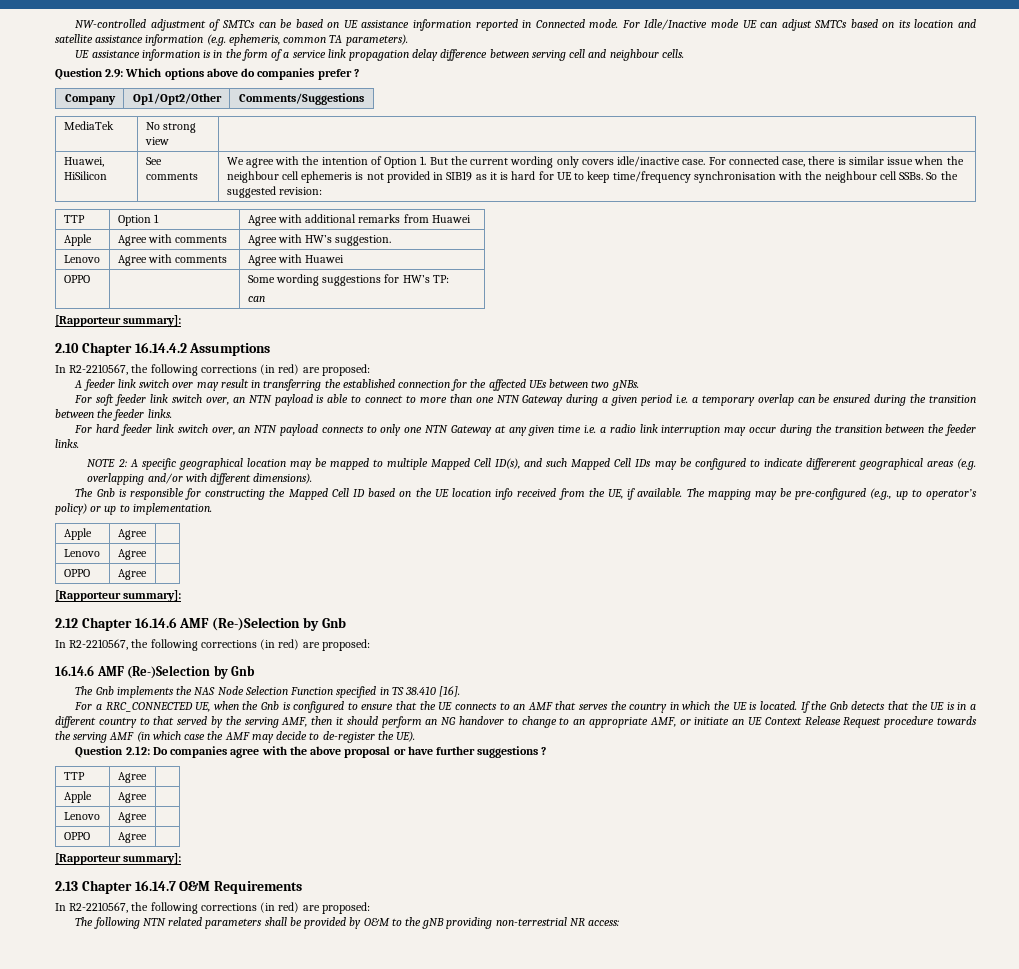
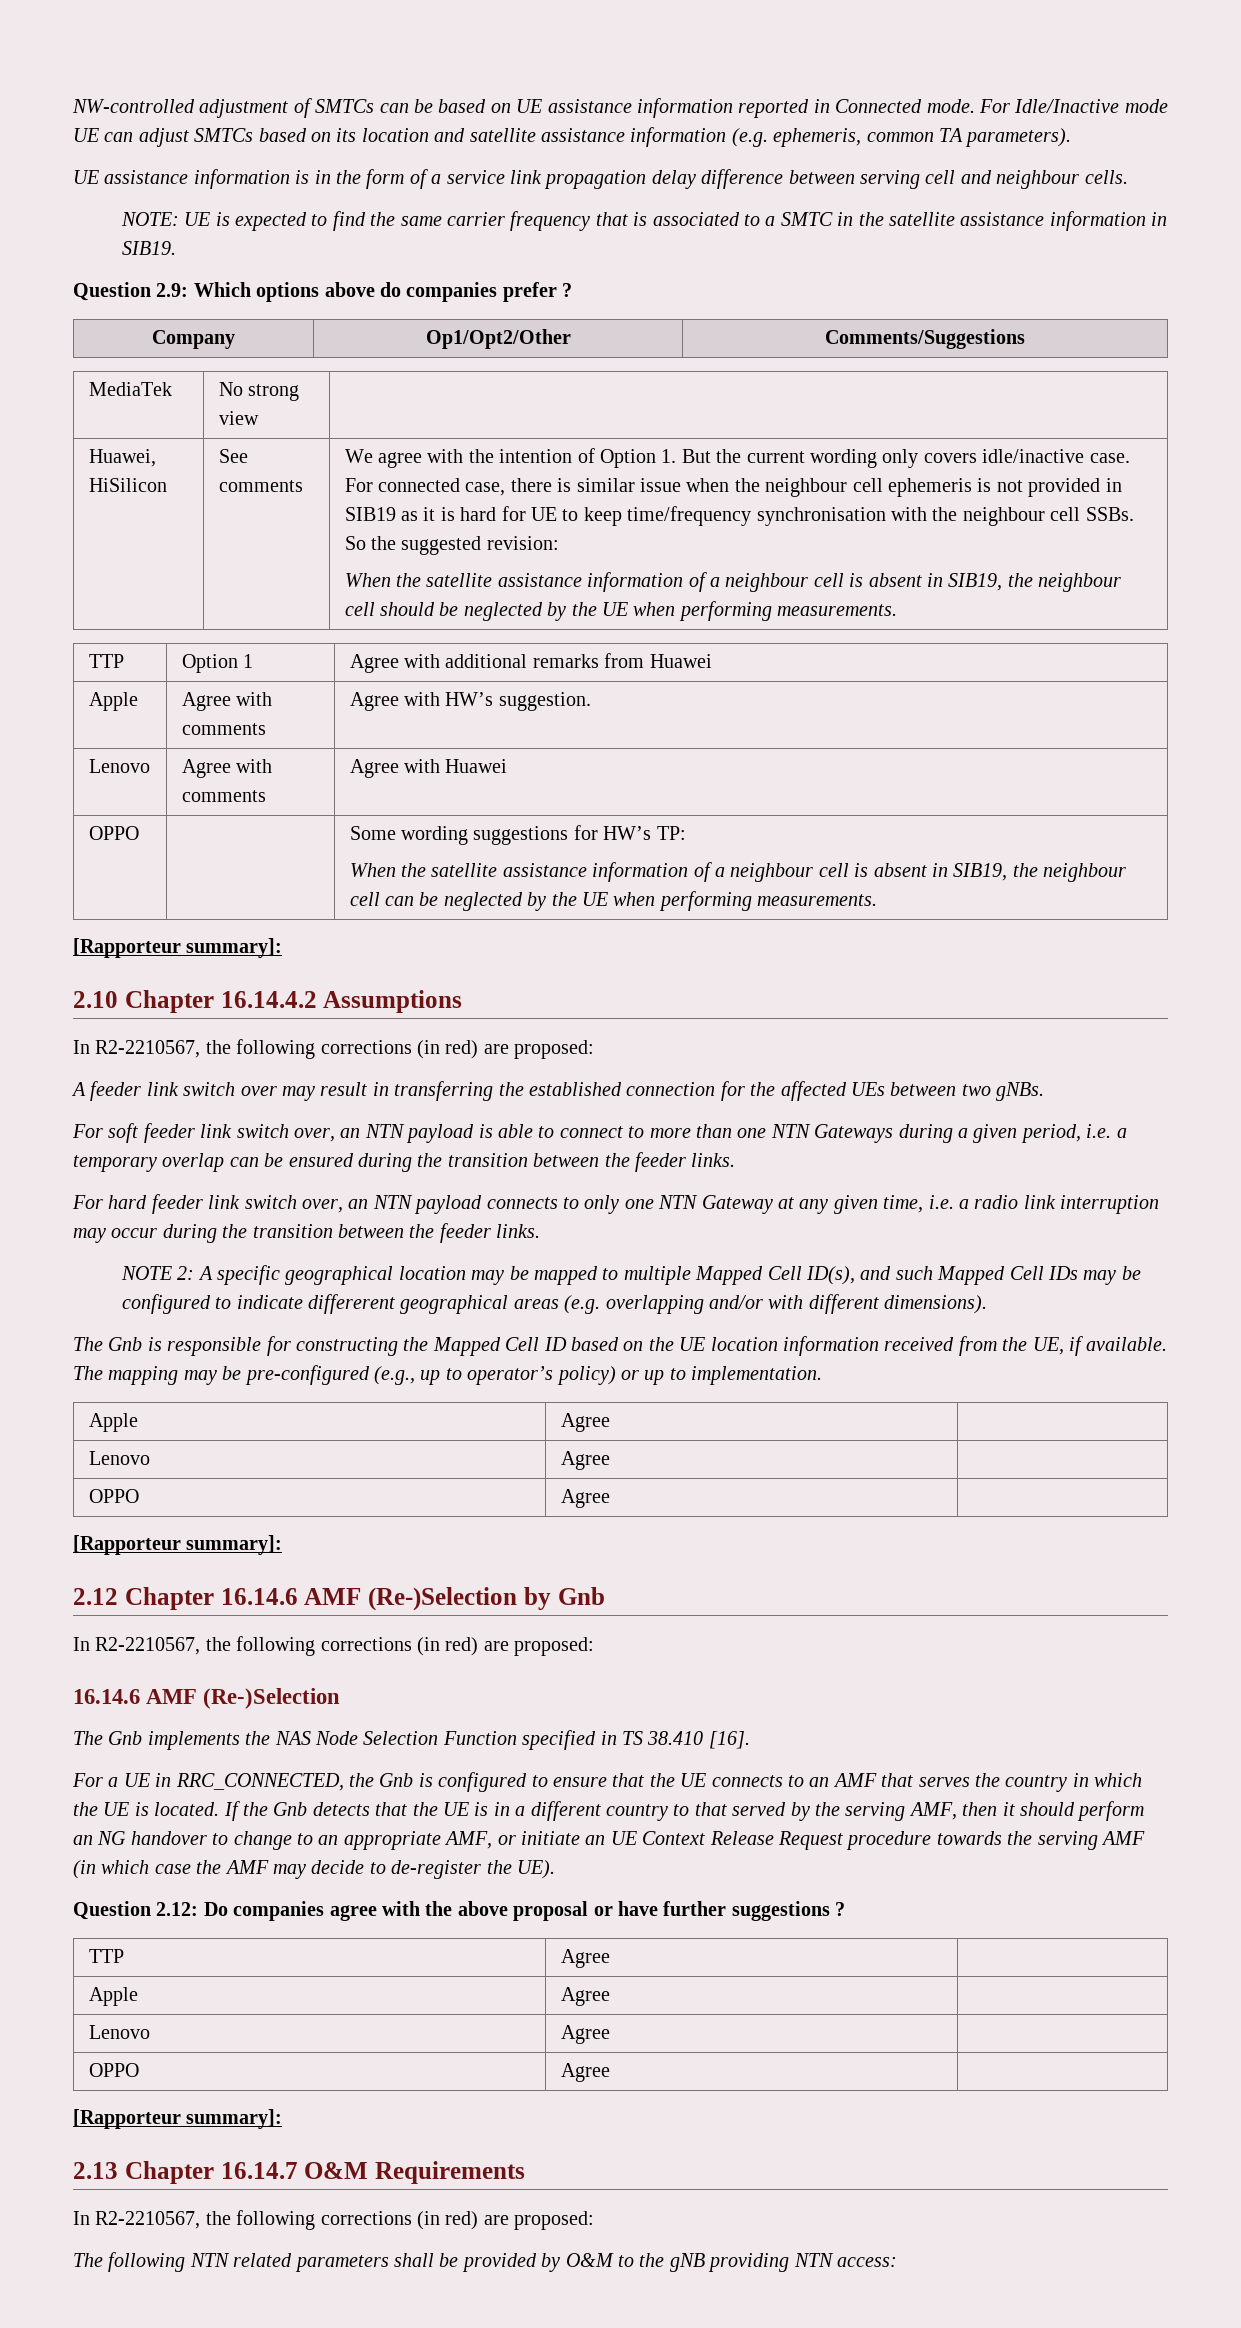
+ NOTE: UE is expected to find the same carrier frequency that is associated to a SMTC in the satellite assistance information in SIB19.
+ When the satellite assistance information of a neighbour cell is absent in SIB19, the neighbour cell should be neglected by the UE when performing measurements.
  OPPO | | Some wording suggestions for HW’s TP:
- can
+ When the satellite assistance information of a neighbour cell is absent in SIB19, the neighbour cell can be neglected by the UE when performing measurements.
- For soft feeder link switch over, an NTN payload is able to connect to more than one NTN Gateway during a given period i.e. a temporary overlap can be ensured during the transition between the feeder links.
+ For soft feeder link switch over, an NTN payload is able to connect to more than one NTN Gateways during a given period, i.e. a temporary overlap can be ensured during the transition between the feeder links.
- For hard feeder link switch over, an NTN payload connects to only one NTN Gateway at any given time i.e. a radio link interruption may occur during the transition between the feeder links.
+ For hard feeder link switch over, an NTN payload connects to only one NTN Gateway at any given time, i.e. a radio link interruption may occur during the transition between the feeder links.
- The Gnb is responsible for constructing the Mapped Cell ID based on the UE location info received from the UE, if available.
+ The Gnb is responsible for constructing the Mapped Cell ID based on the UE location information received from the UE, if available.
  2.12 Chapter 16.14.6 AMF (Re-)Selection by Gnb
  In R2-2210567, the following corrections (in red) are proposed:
- 16.14.6 AMF (Re-)Selection by Gnb
+ 16.14.6 AMF (Re-)Selection
- For a RRC_CONNECTED UE, when the Gnb is configured to ensure that the UE connects to an AMF that serves the country in which the UE is located.
+ For a UE in RRC_CONNECTED, the Gnb is configured to ensure that the UE connects to an AMF that serves the country in which the UE is located.
- The following NTN related parameters shall be provided by O&M to the gNB providing non-terrestrial NR access:
+ The following NTN related parameters shall be provided by O&M to the gNB providing NTN access:

